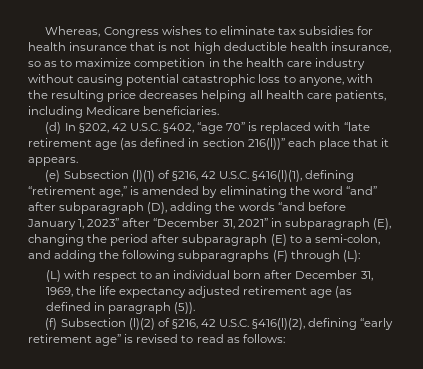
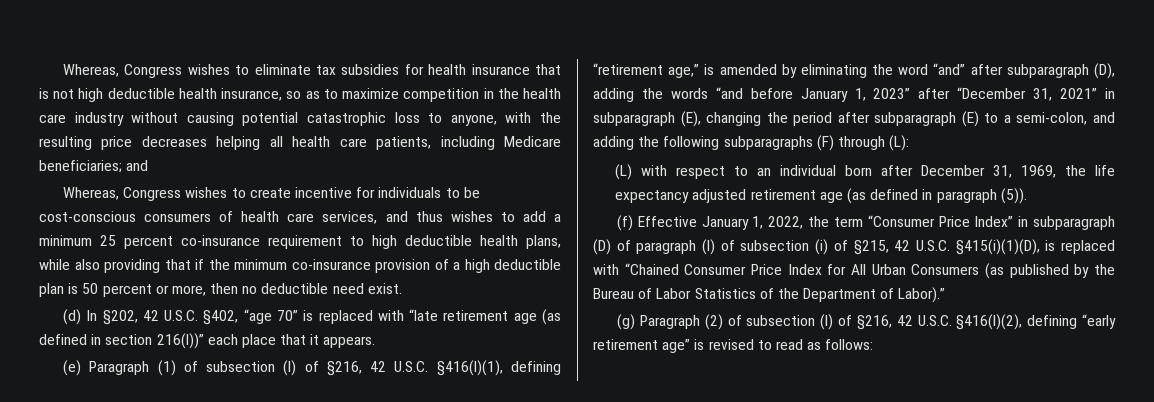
- Whereas, Congress wishes to eliminate tax subsidies for health insurance that is not high deductible health insurance, so as to maximize competition in the health care industry without causing potential catastrophic loss to anyone, with the resulting price decreases helping all health care patients, including Medicare beneficiaries.
+ Whereas, Congress wishes to eliminate tax subsidies for health insurance that is not high deductible health insurance, so as to maximize competition in the health care industry without causing potential catastrophic loss to anyone, with the resulting price decreases helping all health care patients, including Medicare beneficiaries; and
+ Whereas, Congress wishes to create incentive for individuals to be cost-conscious consumers of health care services, and thus wishes to add a minimum 25 percent co-insurance requirement to high deductible health plans, while also providing that if the minimum co-insurance provision of a high deductible plan is 50 percent or more, then no deductible need exist.
- (e) Subsection (l)(1) of §216, 42 U.S.C. §416(l)(1), defining “retirement age,” is amended by eliminating the word “and” after subparagraph (D), adding the words “and before January 1, 2023” after “December 31, 2021” in subparagraph (E), changing the period after subparagraph (E) to a semi-colon, and adding the following subparagraphs (F) through (L):
+ (e) Paragraph (1) of subsection (l) of §216, 42 U.S.C. §416(l)(1), defining “retirement age,” is amended by eliminating the word “and” after subparagraph (D), adding the words “and before January 1, 2023” after “December 31, 2021” in subparagraph (E), changing the period after subparagraph (E) to a semi-colon, and adding the following subparagraphs (F) through (L):
- (f) Subsection (l)(2) of §216, 42 U.S.C. §416(l)(2), defining “early retirement age” is revised to read as follows:
+ (f) Effective January 1, 2022, the term “Consumer Price Index” in subparagraph (D) of paragraph (l) of subsection (i) of §215, 42 U.S.C. §415(i)(1)(D), is replaced with “Chained Consumer Price Index for All Urban Consumers (as published by the Bureau of Labor Statistics of the Department of Labor).”
+ (g) Paragraph (2) of subsection (l) of §216, 42 U.S.C. §416(l)(2), defining “early retirement age” is revised to read as follows:

